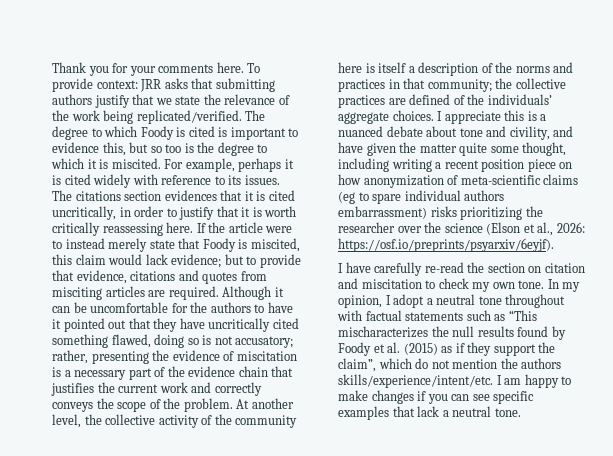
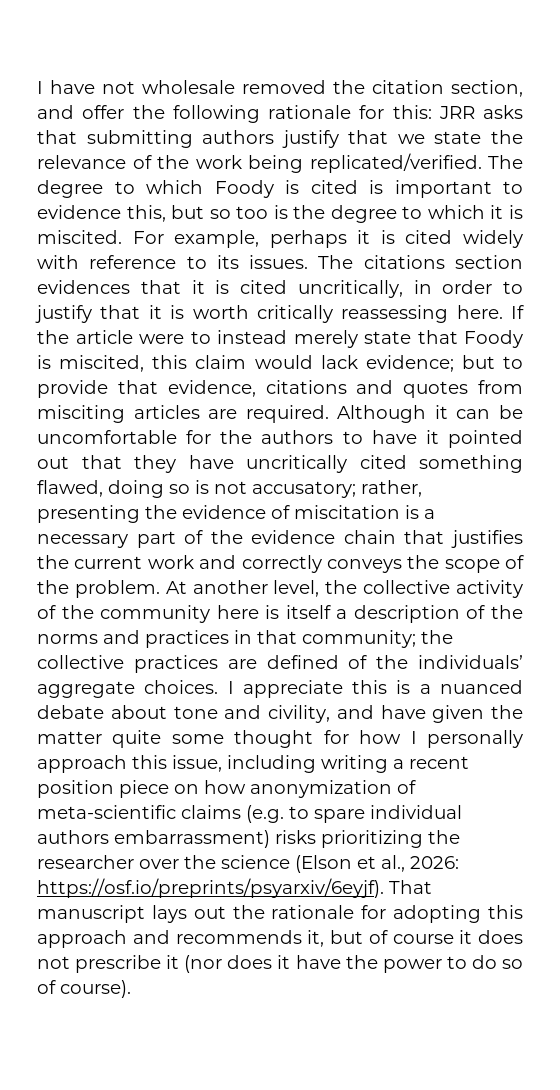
- Thank you for your comments here. To provide context: JRR asks that submitting authors justify that we state the relevance of the work being replicated/verified.
+ I have not wholesale removed the citation section, and offer the following rationale for this: JRR asks that submitting authors justify that we state the relevance of the work being replicated/verified.
- I appreciate this is a nuanced debate about tone and civility, and have given the matter quite some thought, including writing a recent position piece on how anonymization of meta-scientific claims (eg to spare individual authors embarrassment) risks prioritizing the researcher over the science (Elson et al., 2026: https://osf.io/preprints/psyarxiv/6eyjf).
- I have carefully re-read the section on citation and miscitation to check my own tone. In my opinion, I adopt a neutral tone throughout with factual statements such as “This mischaracterizes the null results found by Foody et al. (2015) as if they support the claim”, which do not mention the authors skills/experience/intent/etc. I am happy to make changes if you can see specific examples that lack a neutral tone.
+ I appreciate this is a nuanced debate about tone and civility, and have given the matter quite some thought for how I personally approach this issue, including writing a recent position piece on how anonymization of meta-scientific claims (e.g. to spare individual authors embarrassment) risks prioritizing the researcher over the science (Elson et al., 2026: https://osf.io/preprints/psyarxiv/6eyjf). That manuscript lays out the rationale for adopting this approach and recommends it, but of course it does not prescribe it (nor does it have the power to do so of course).

